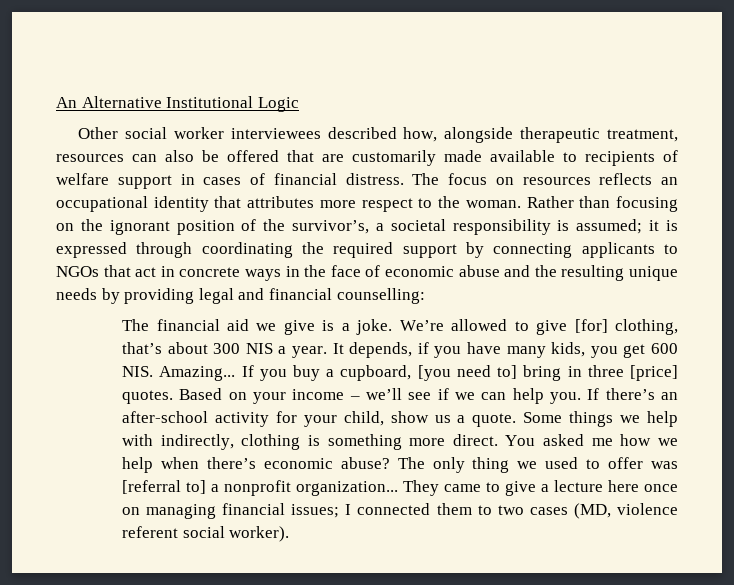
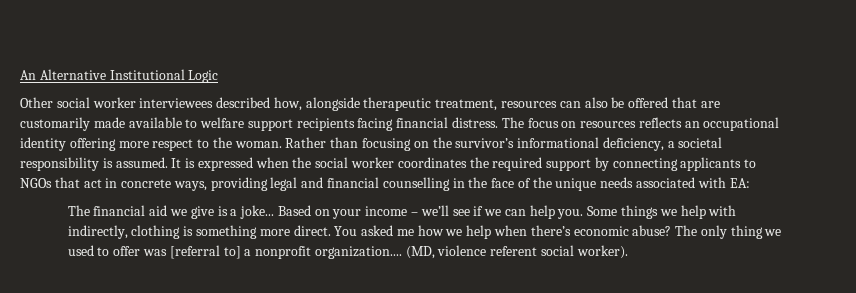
- Other social worker interviewees described how, alongside therapeutic treatment, resources can also be offered that are customarily made available to recipients of welfare support in cases of financial distress.
+ Other social worker interviewees described how, alongside therapeutic treatment, resources can also be offered that are customarily made available to welfare support recipients facing financial distress.
- The focus on resources reflects an occupational identity that attributes more respect to the woman.
+ The focus on resources reflects an occupational identity offering more respect to the woman.
- Rather than focusing on the ignorant position of the survivor’s, a societal responsibility is assumed; it is expressed through coordinating the required support by connecting applicants to NGOs that act in concrete ways in the face of economic abuse and the resulting unique needs by providing legal and financial counselling:
+ Rather than focusing on the survivor’s informational deficiency, a societal responsibility is assumed. It is expressed when the social worker coordinates the required support by connecting applicants to NGOs that act in concrete ways, providing legal and financial counselling in the face of the unique needs associated with EA:
- The financial aid we give is a joke. We’re allowed to give [for] clothing, that’s about 300 NIS a year. It depends, if you have many kids, you get 600 NIS. Amazing... If you buy a cupboard, [you need to] bring in three [price] quotes.
+ The financial aid we give is a joke...
- If there’s an after-school activity for your child, show us a quote.
- The only thing we used to offer was [referral to] a nonprofit organization... They came to give a lecture here once on managing financial issues; I connected them to two cases (MD, violence referent social worker).
+ The only thing we used to offer was [referral to] a nonprofit organization.... (MD, violence referent social worker).

